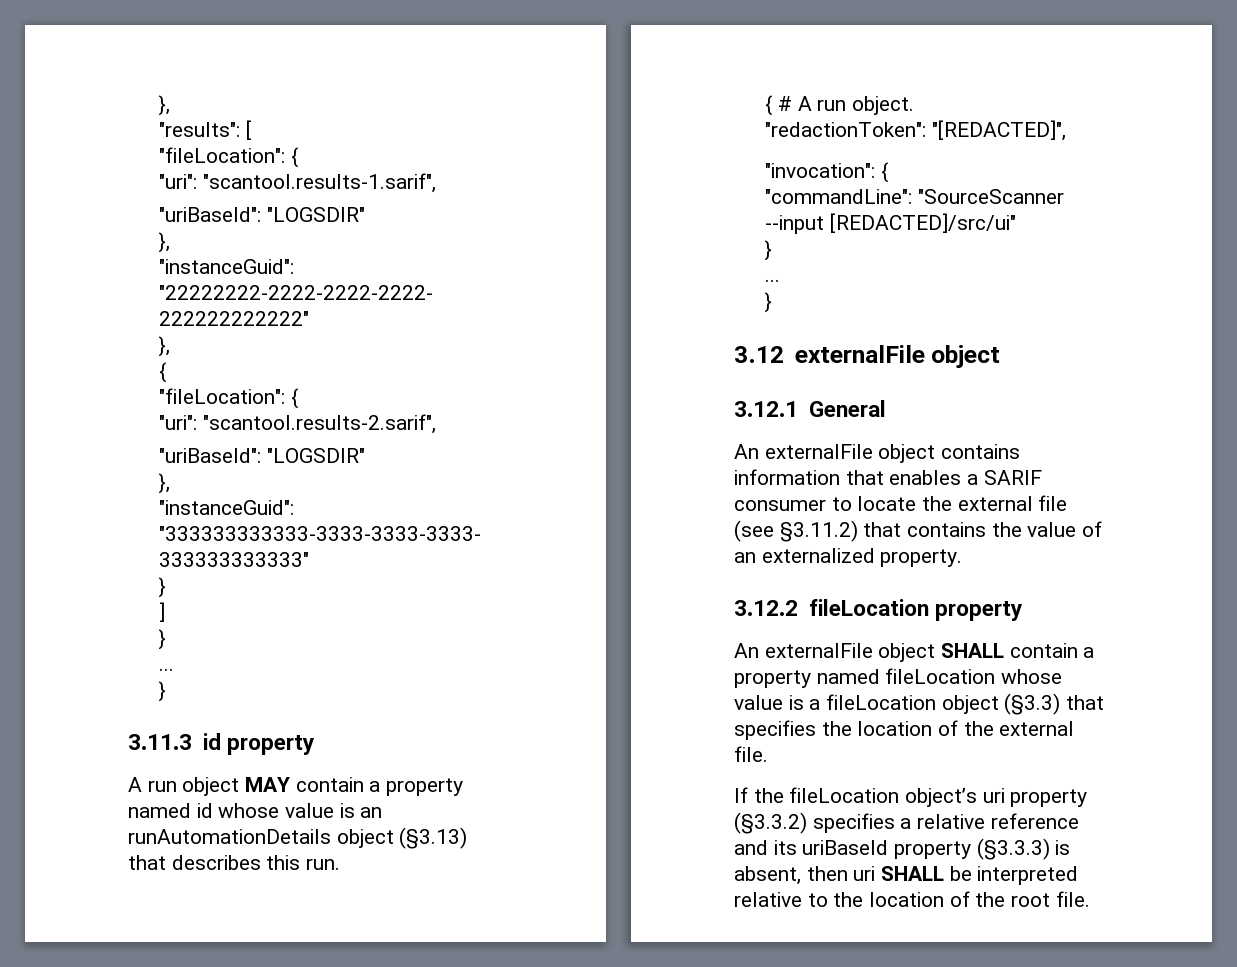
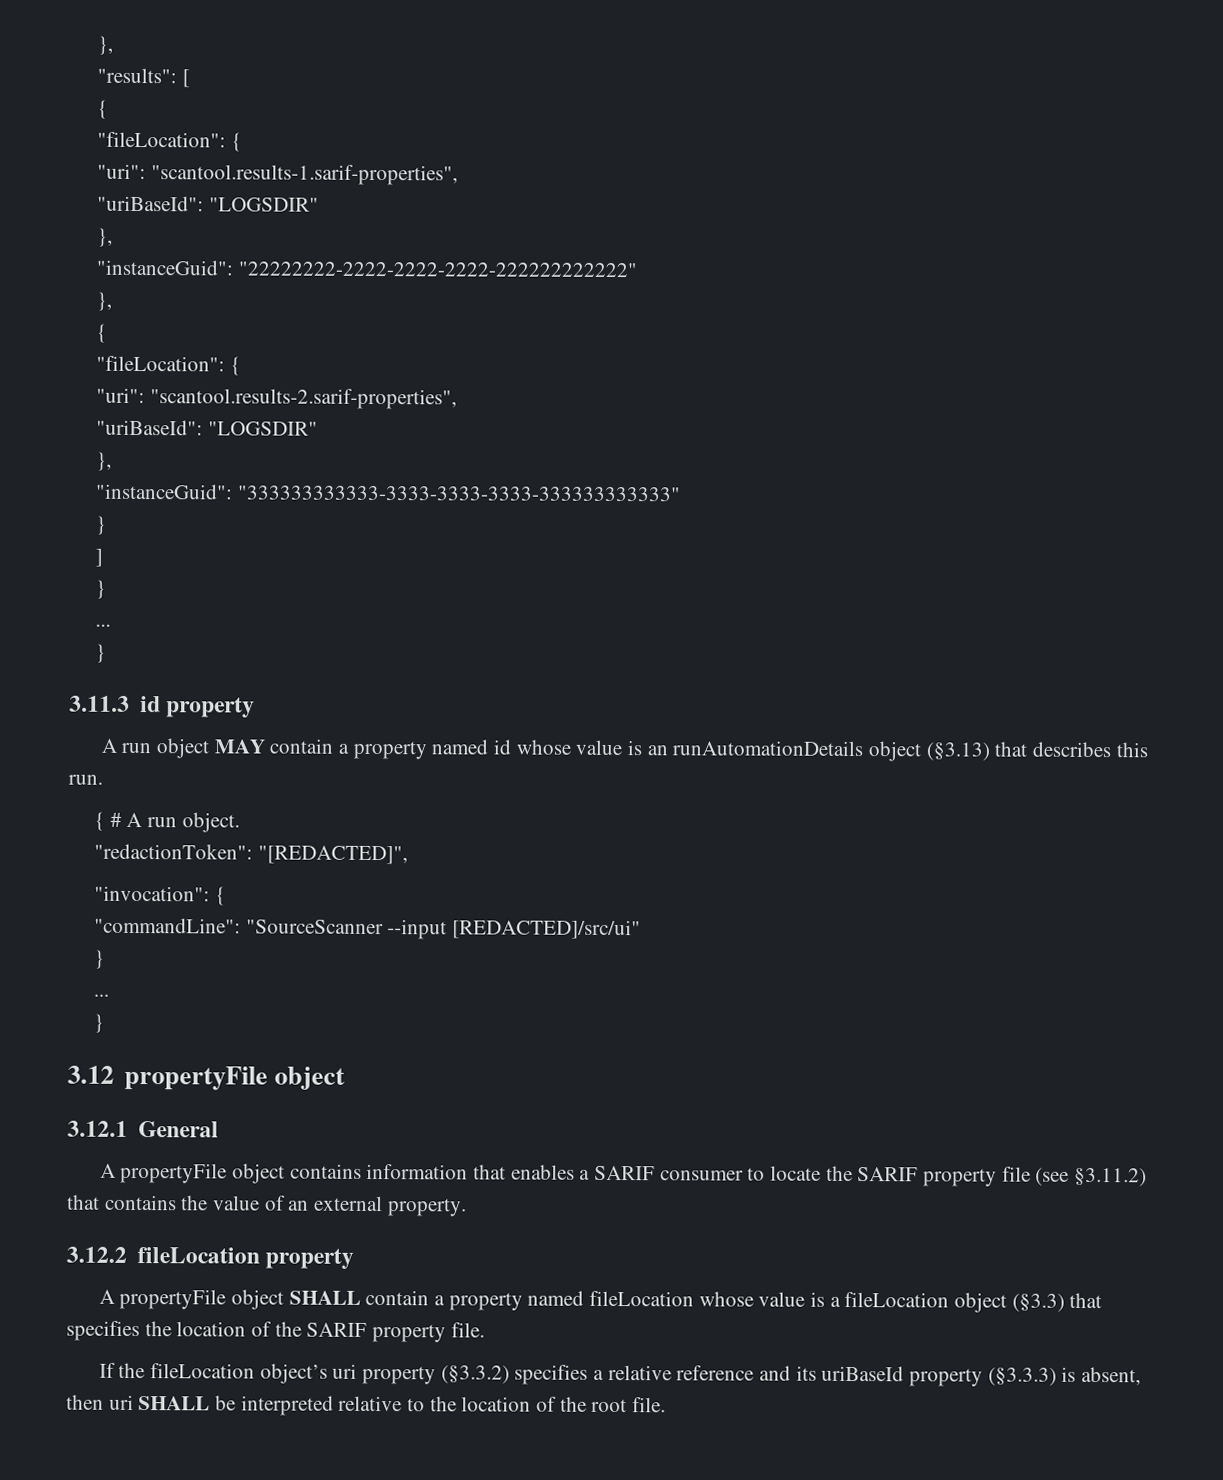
  "results": [
+ {
  "fileLocation": {
- "uri": "scantool.results-1.sarif",
+ "uri": "scantool.results-1.sarif-properties",
- "uri": "scantool.results-2.sarif",
+ "uri": "scantool.results-2.sarif-properties",
- 3.12 externalFile object
+ 3.12 propertyFile object
- An externalFile object contains information that enables a SARIF consumer to locate the external file (see §3.11.2) that contains the value of an externalized property.
+ A propertyFile object contains information that enables a SARIF consumer to locate the SARIF property file (see §3.11.2) that contains the value of an external property.
- An externalFile object SHALL contain a property named fileLocation whose value is a fileLocation object (§3.3) that specifies the location of the external file.
+ A propertyFile object SHALL contain a property named fileLocation whose value is a fileLocation object (§3.3) that specifies the location of the SARIF property file.

